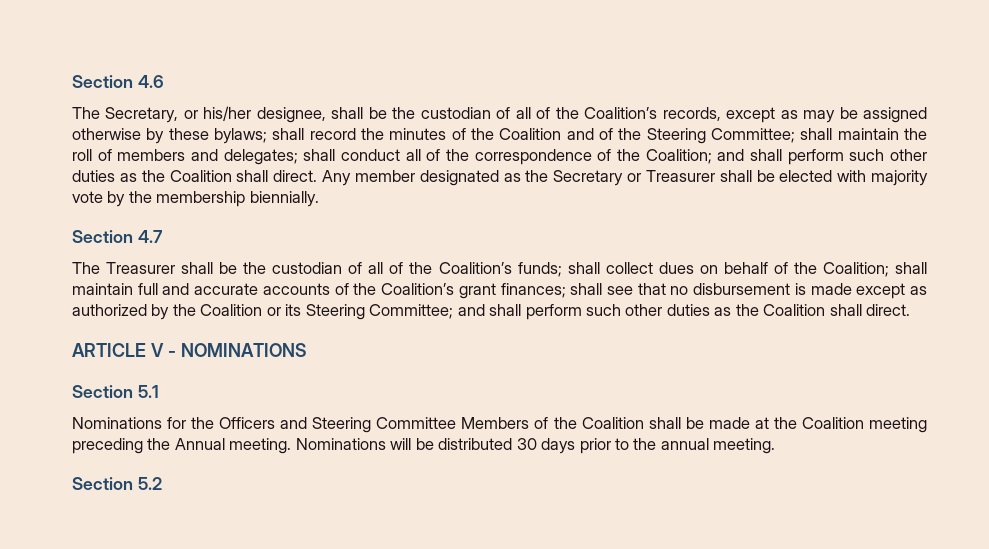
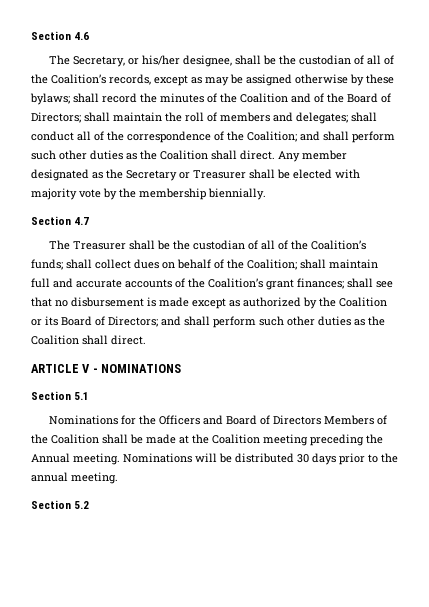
- shall record the minutes of the Coalition and of the Steering Committee;
+ shall record the minutes of the Coalition and of the Board of Directors;
- The Treasurer shall be the custodian of all of the Coalition’s funds; shall collect dues on behalf of the Coalition; shall maintain full and accurate accounts of the Coalition’s grant finances; shall see that no disbursement is made except as authorized by the Coalition or its Steering Committee; and shall perform such other duties as the Coalition shall direct.
+ The Treasurer shall be the custodian of all of the Coalition’s funds; shall collect dues on behalf of the Coalition; shall maintain full and accurate accounts of the Coalition’s grant finances; shall see that no disbursement is made except as authorized by the Coalition or its Board of Directors; and shall perform such other duties as the Coalition shall direct.
- Nominations for the Officers and Steering Committee Members of the Coalition shall be made at the Coalition meeting preceding the Annual meeting.
+ Nominations for the Officers and Board of Directors Members of the Coalition shall be made at the Coalition meeting preceding the Annual meeting.

